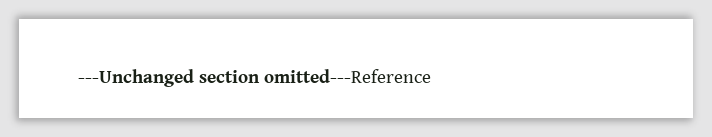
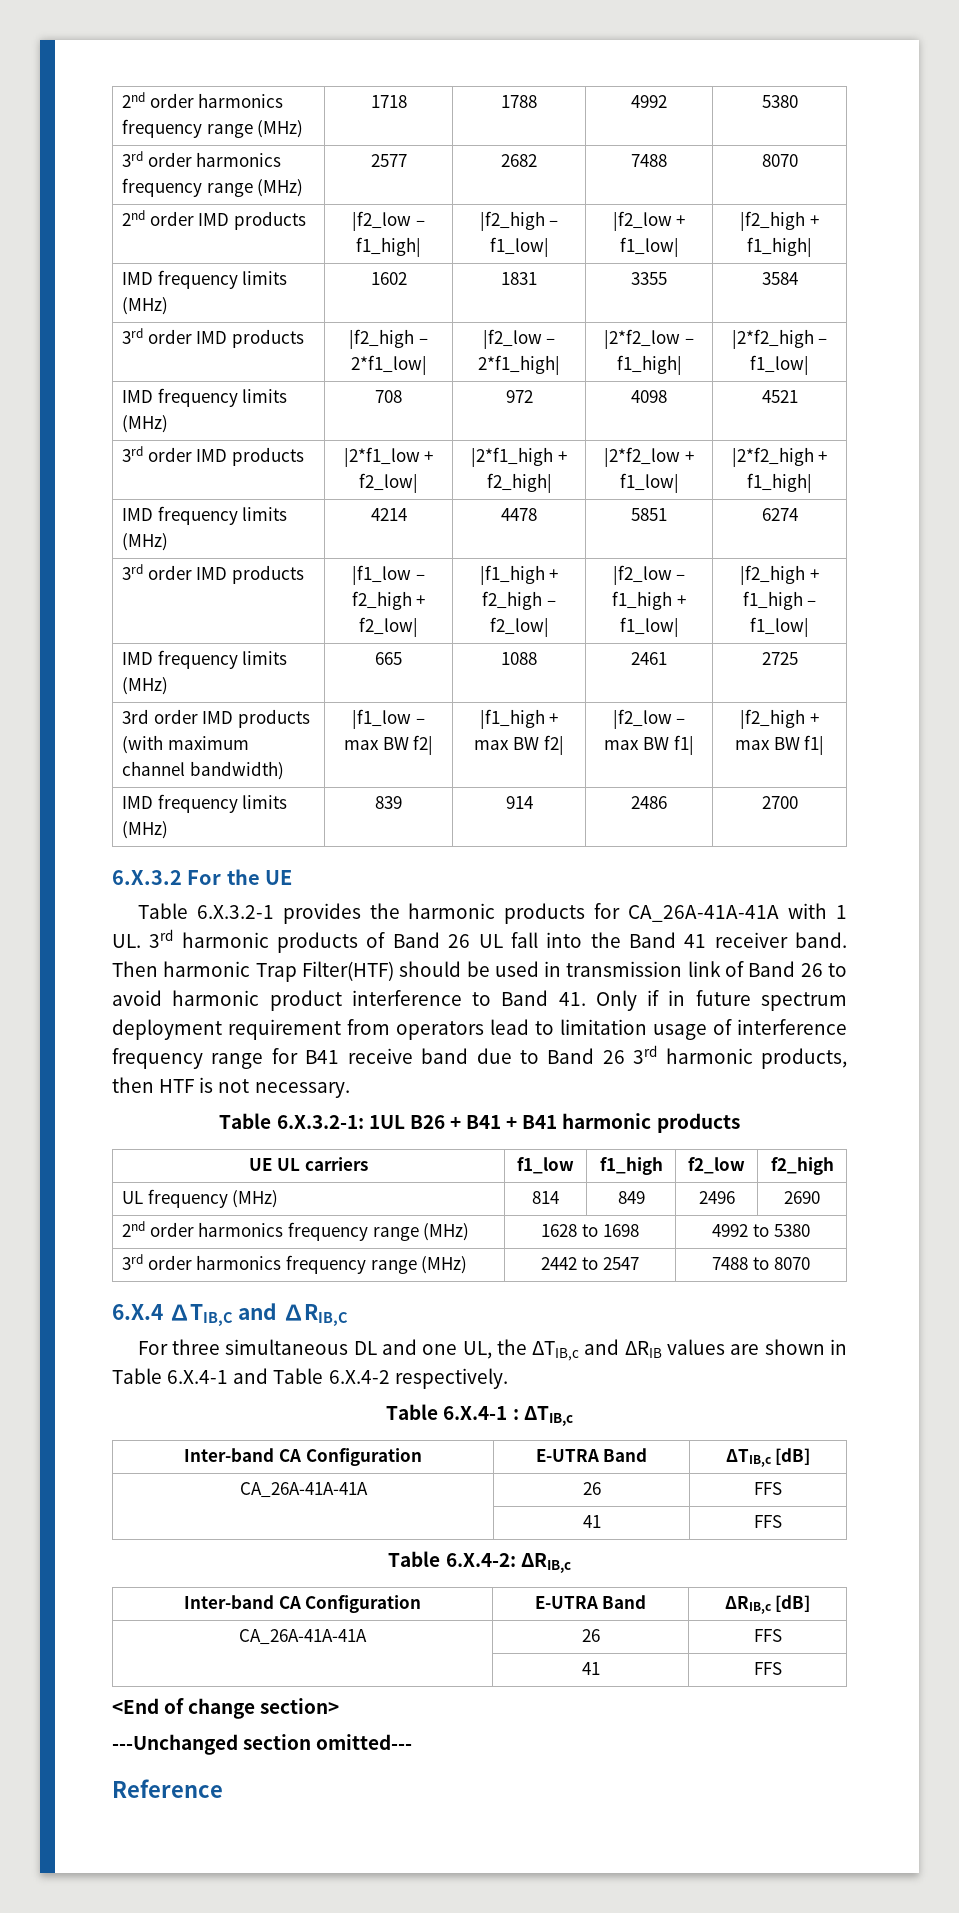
- ---Unchanged section omitted---Reference
+ 2nd order harmonics frequency range (MHz) | 1718 | 1788 | 4992 | 5380
+ 3rd order harmonics frequency range (MHz) | 2577 | 2682 | 7488 | 8070
+ 2nd order IMD products | |f2_low – f1_high| | |f2_high – f1_low| | |f2_low + f1_low| | |f2_high + f1_high|
+ IMD frequency limits (MHz) | 1602 | 1831 | 3355 | 3584
+ 3rd order IMD products | |f2_high – 2*f1_low| | |f2_low – 2*f1_high| | |2*f2_low – f1_high| | |2*f2_high – f1_low|
+ IMD frequency limits (MHz) | 708 | 972 | 4098 | 4521
+ 3rd order IMD products | |2*f1_low + f2_low| | |2*f1_high + f2_high| | |2*f2_low + f1_low| | |2*f2_high + f1_high|
+ IMD frequency limits (MHz) | 4214 | 4478 | 5851 | 6274
+ 3rd order IMD products | |f1_low – f2_high + f2_low| | |f1_high + f2_high – f2_low| | |f2_low – f1_high + f1_low| | |f2_high + f1_high – f1_low|
+ IMD frequency limits (MHz) | 665 | 1088 | 2461 | 2725
+ 3rd order IMD products (with maximum channel bandwidth) | |f1_low – max BW f2| | |f1_high + max BW f2| | |f2_low – max BW f1| | |f2_high + max BW f1|
+ IMD frequency limits (MHz) | 839 | 914 | 2486 | 2700
+ 6.X.3.2 For the UE
+ Table 6.X.3.2-1 provides the harmonic products for CA_26A-41A-41A with 1 UL. 3rd harmonic products of Band 26 UL fall into the Band 41 receiver band. Then harmonic Trap Filter(HTF) should be used in transmission link of Band 26 to avoid harmonic product interference to Band 41. Only if in future spectrum deployment requirement from operators lead to limitation usage of interference frequency range for B41 receive band due to Band 26 3rd harmonic products, then HTF is not necessary.
+ Table 6.X.3.2-1: 1UL B26 + B41 + B41 harmonic products
+ UE UL carriers | f1_low | f1_high | f2_low | f2_high
+ UL frequency (MHz) | 814 | 849 | 2496 | 2690
+ 2nd order harmonics frequency range (MHz) | 1628 to 1698 | 4992 to 5380
+ 3rd order harmonics frequency range (MHz) | 2442 to 2547 | 7488 to 8070
+ 6.X.4 ∆TIB,C and ∆RIB,C
+ For three simultaneous DL and one UL, the ΔTIB,c and ΔRIB values are shown in Table 6.X.4-1 and Table 6.X.4-2 respectively.
+ Table 6.X.4-1 : ΔTIB,c
+ Inter-band CA Configuration | E-UTRA Band | ΔTIB,c [dB]
+ CA_26A-41A-41A | 26 | FFS
+ | 41 | FFS
+ Table 6.X.4-2: ΔRIB,c
+ Inter-band CA Configuration | E-UTRA Band | ΔRIB,c [dB]
+ CA_26A-41A-41A | 26 | FFS
+ | 41 | FFS
+ <End of change section>
+ ---Unchanged section omitted---
+ Reference

